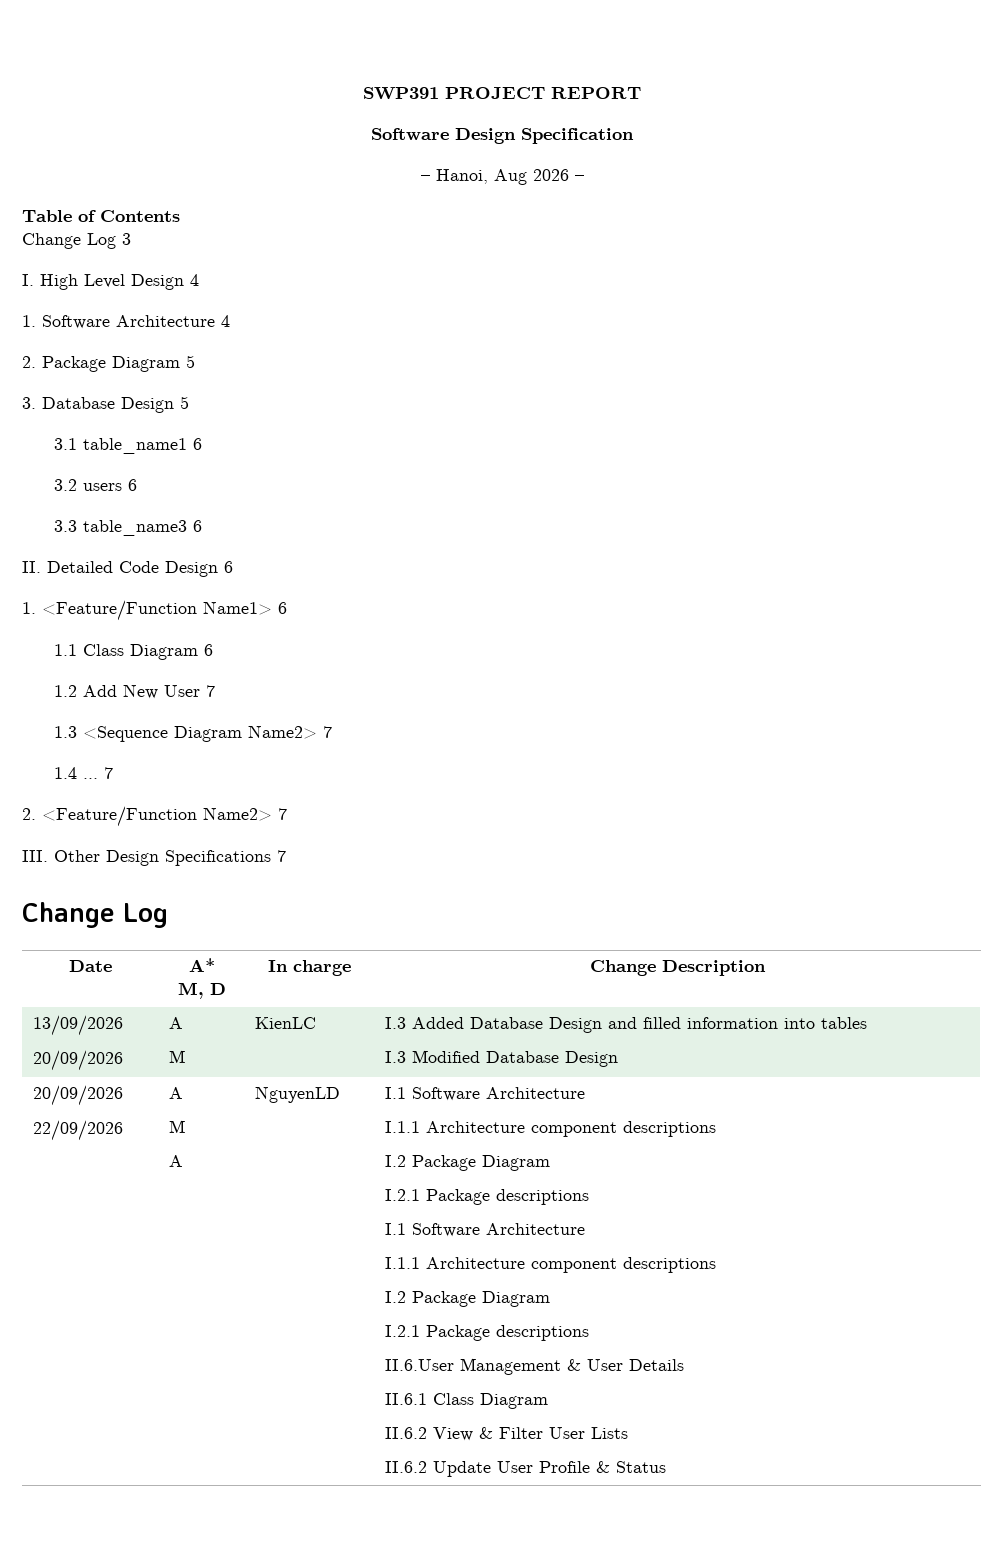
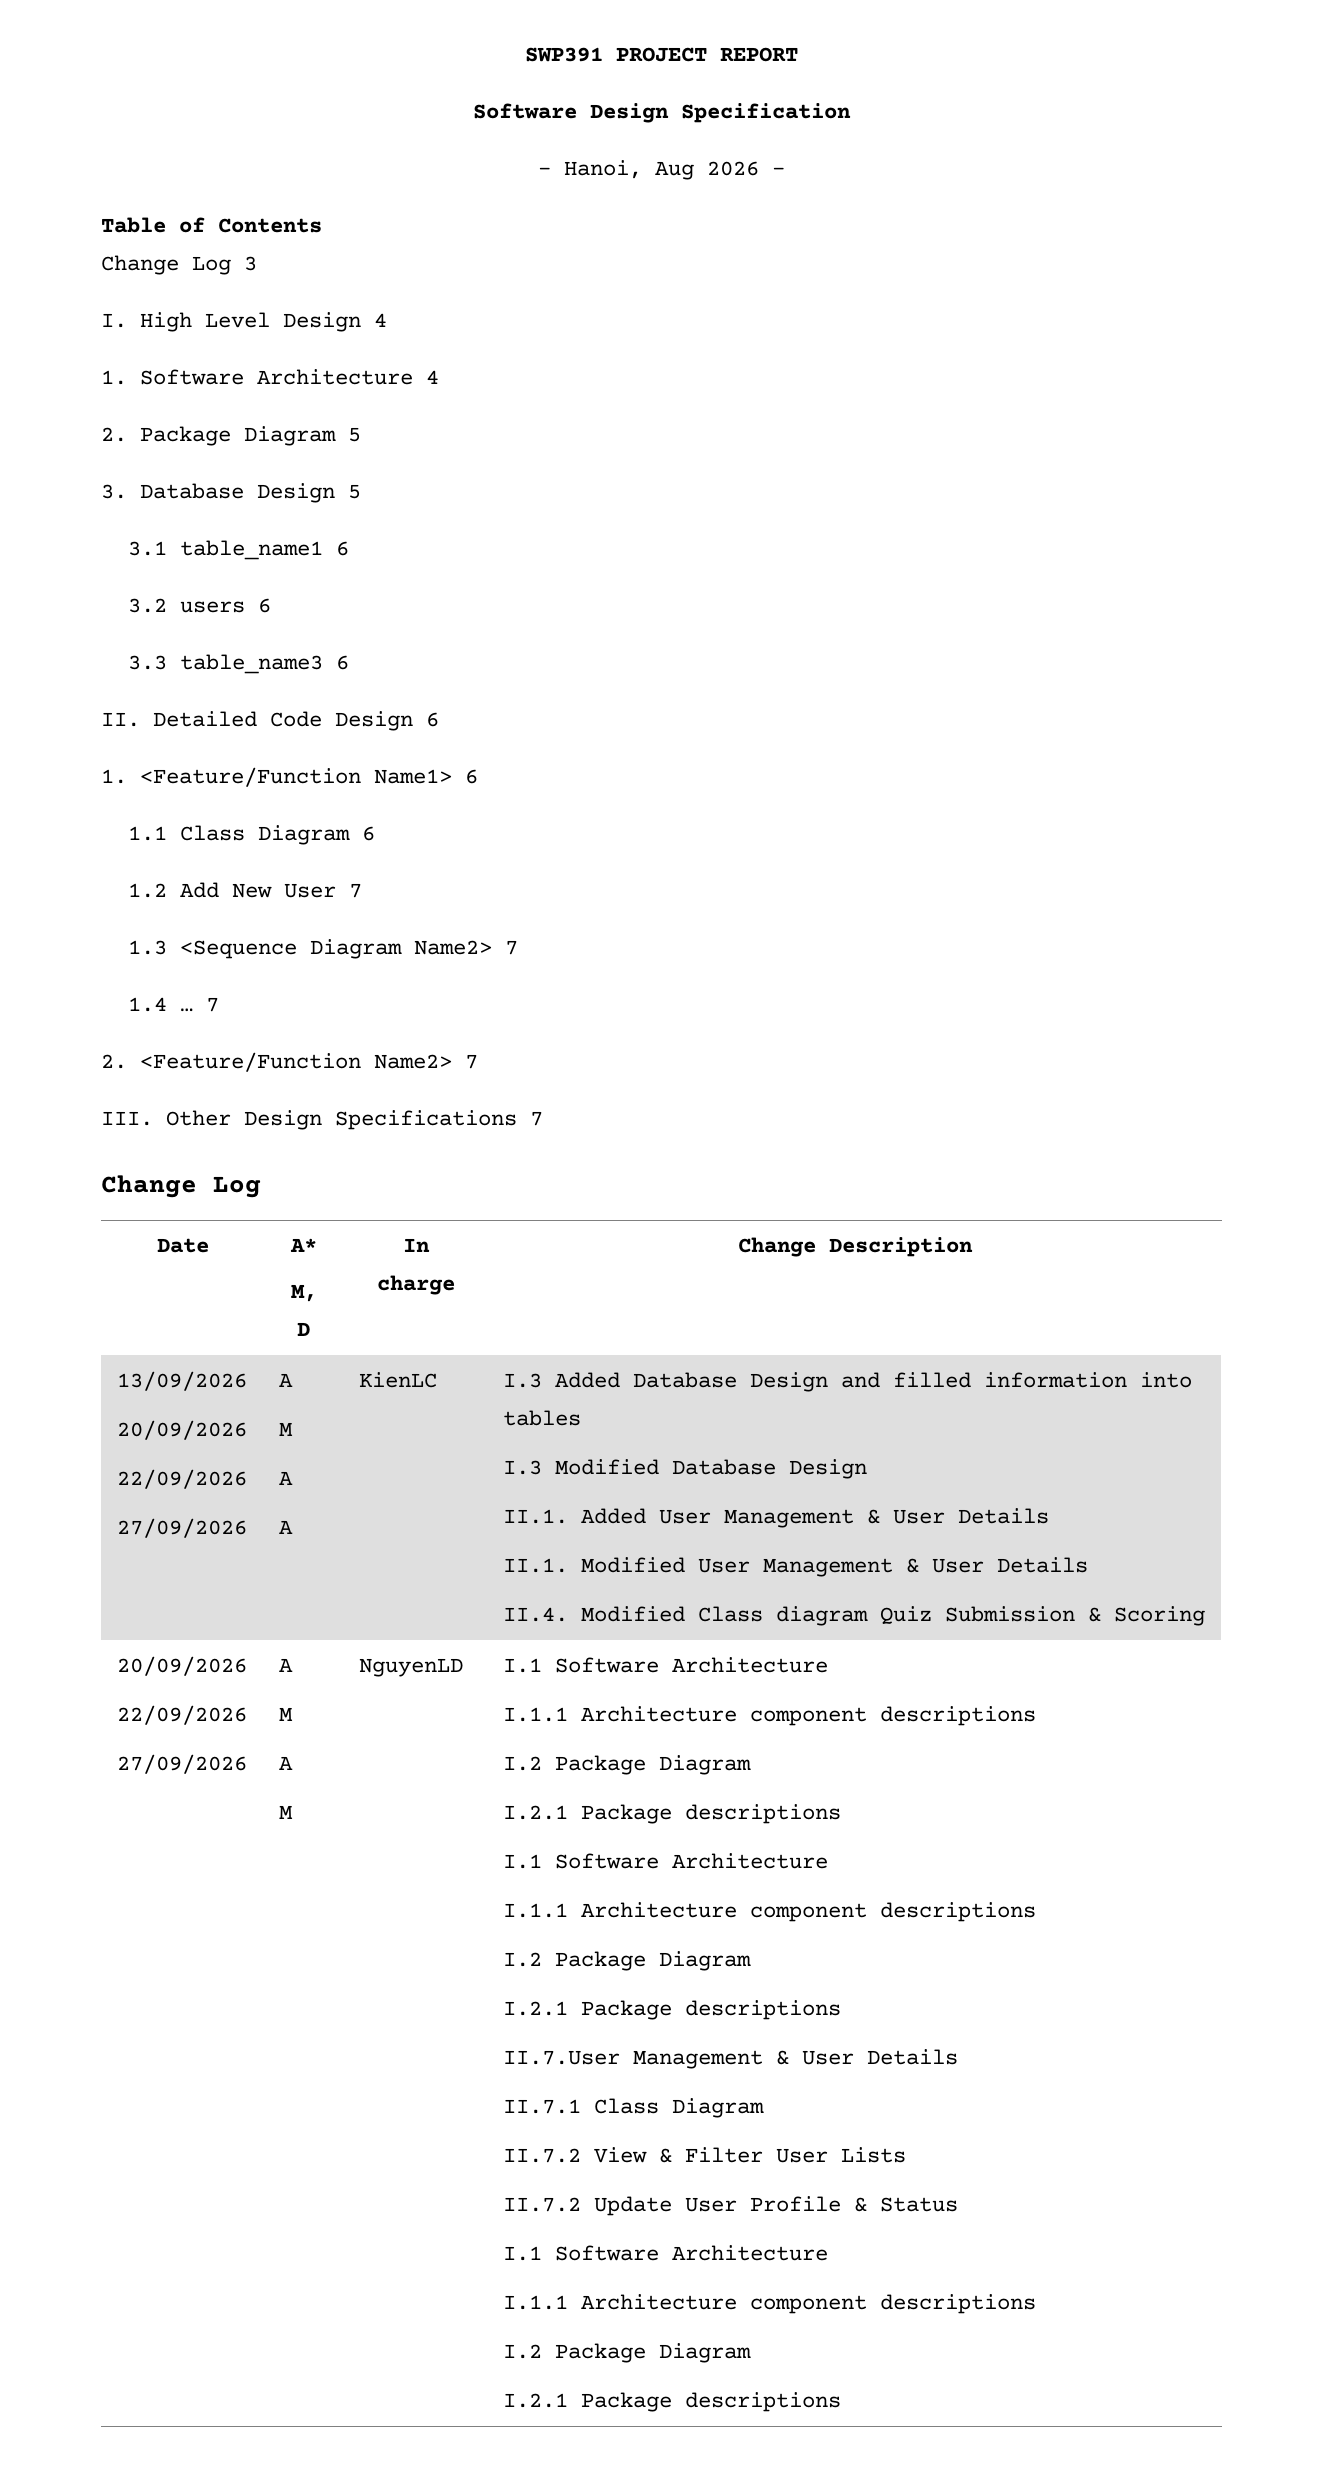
  13/09/2026
- 20/09/2026 | A
+ 20/09/2026
+ 22/09/2026
+ 27/09/2026 | A
  M
+ A
+ A
  I.3 Modified Database Design
+ II.1. Added User Management & User Details
+ II.1. Modified User Management & User Details
+ II.4. Modified Class diagram Quiz Submission & Scoring
  20/09/2026
- 22/09/2026 | A
+ 22/09/2026
+ 27/09/2026 | A
  M
  A
+ M
- II.6.User Management & User Details
- II.6.1 Class Diagram
+ II.7.User Management & User Details
+ II.7.1 Class Diagram
- II.6.2 View & Filter User Lists
+ II.7.2 View & Filter User Lists
- II.6.2 Update User Profile & Status
+ II.7.2 Update User Profile & Status
+ I.1 Software Architecture
+ I.1.1 Architecture component descriptions
+ I.2 Package Diagram
+ I.2.1 Package descriptions

